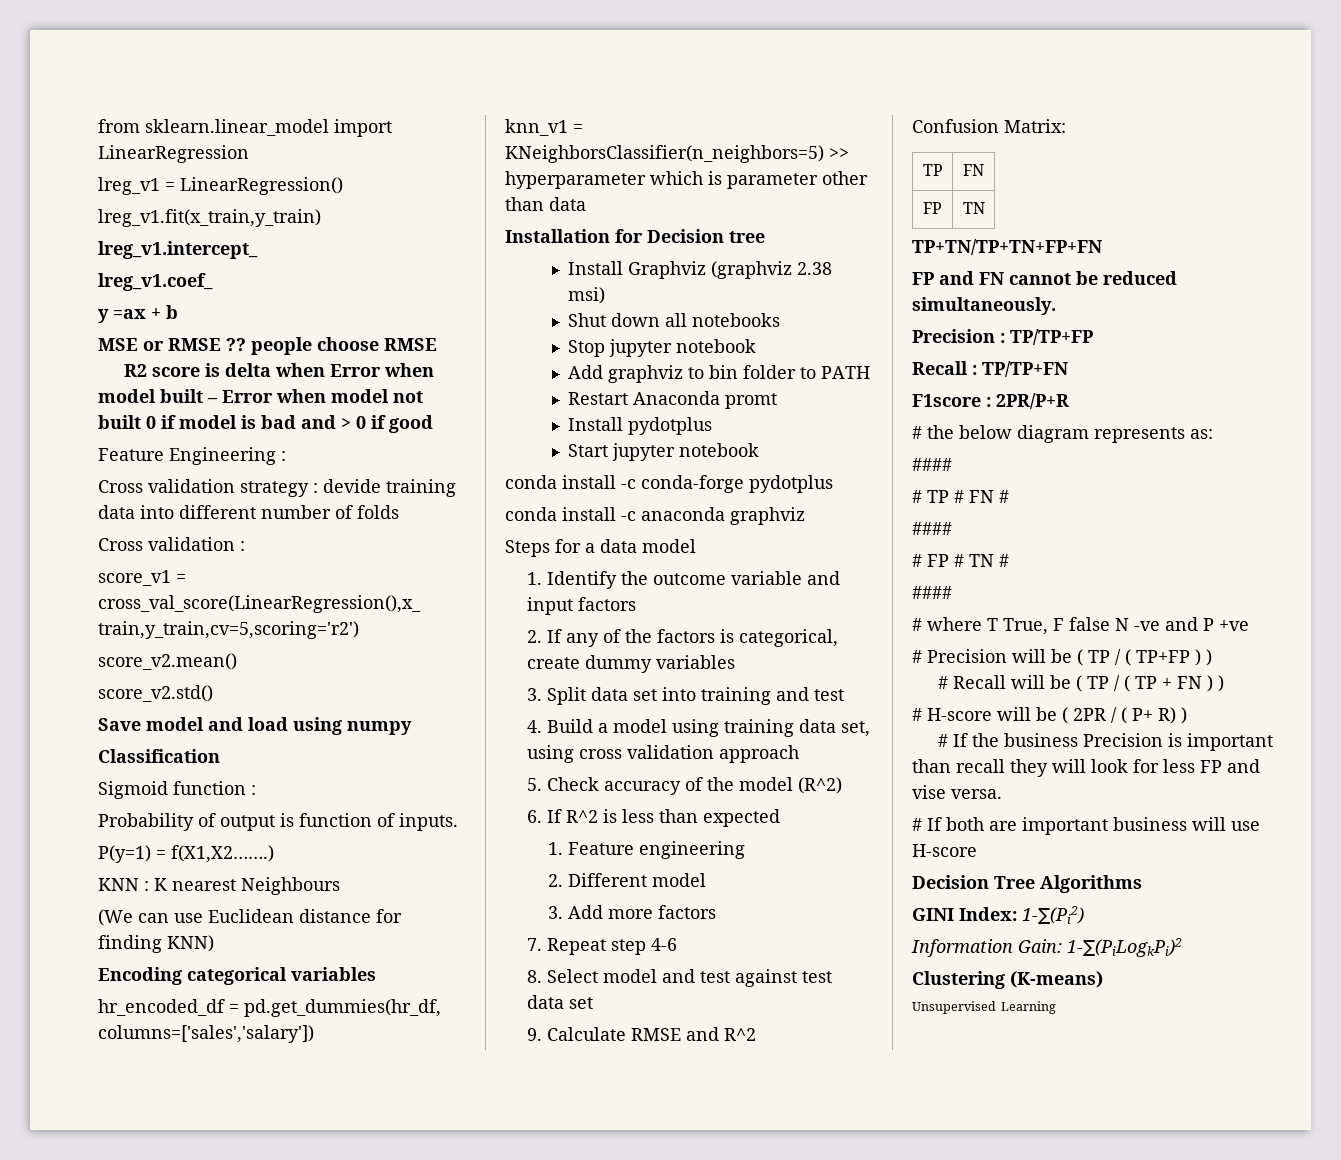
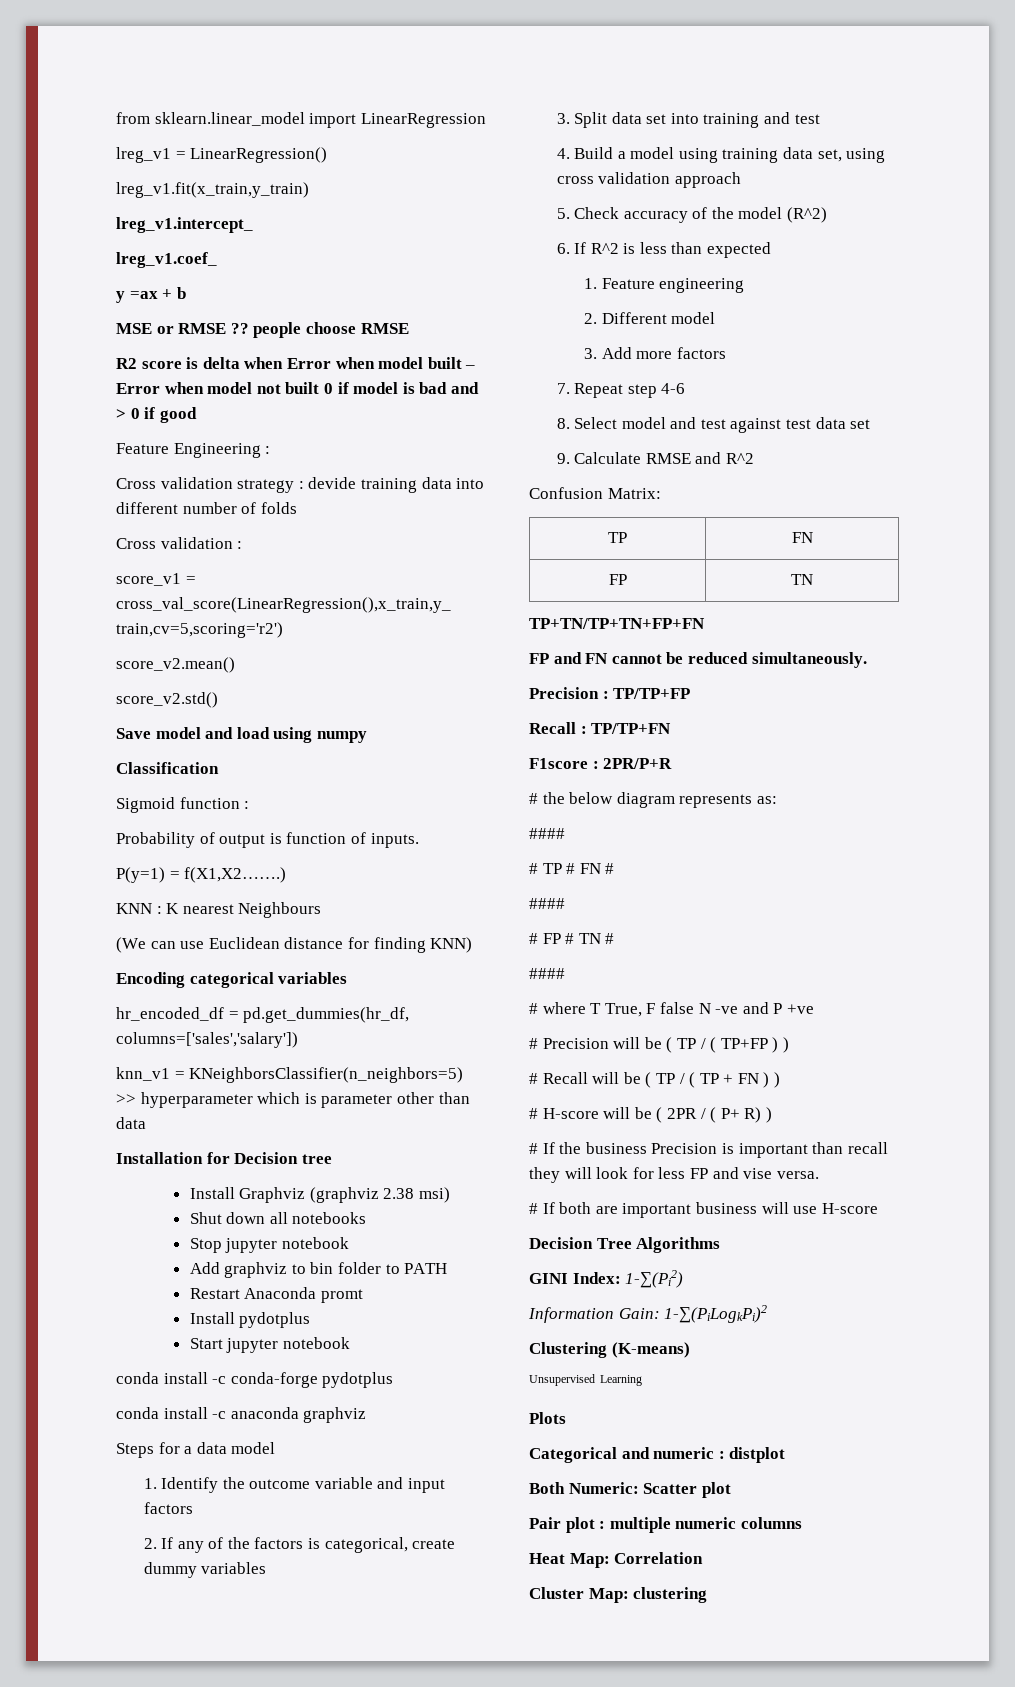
+ Plots
+ Categorical and numeric : distplot
+ Both Numeric: Scatter plot
+ Pair plot : multiple numeric columns
+ Heat Map: Correlation
+ Cluster Map: clustering

